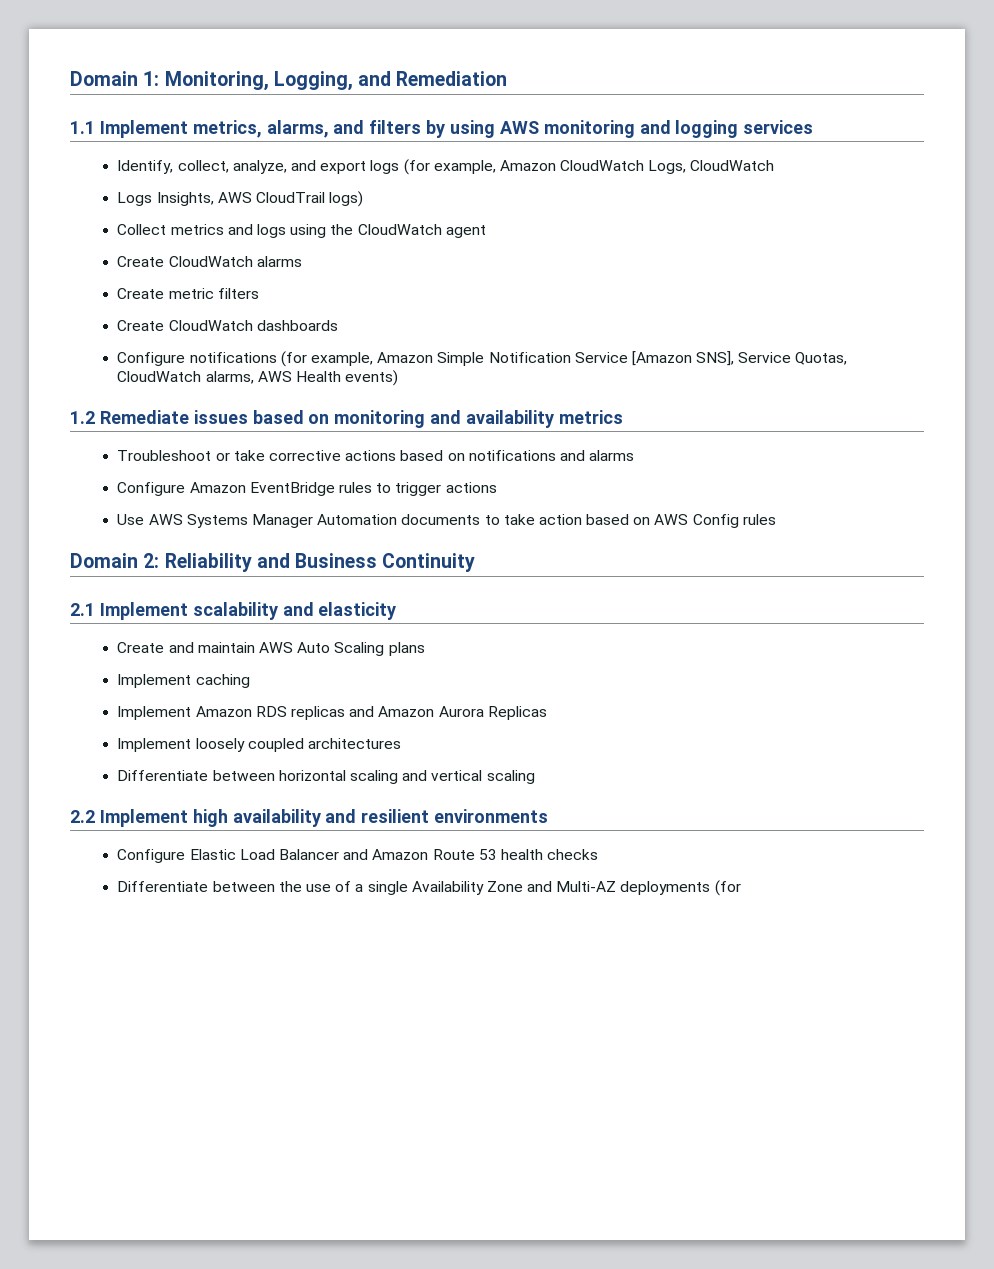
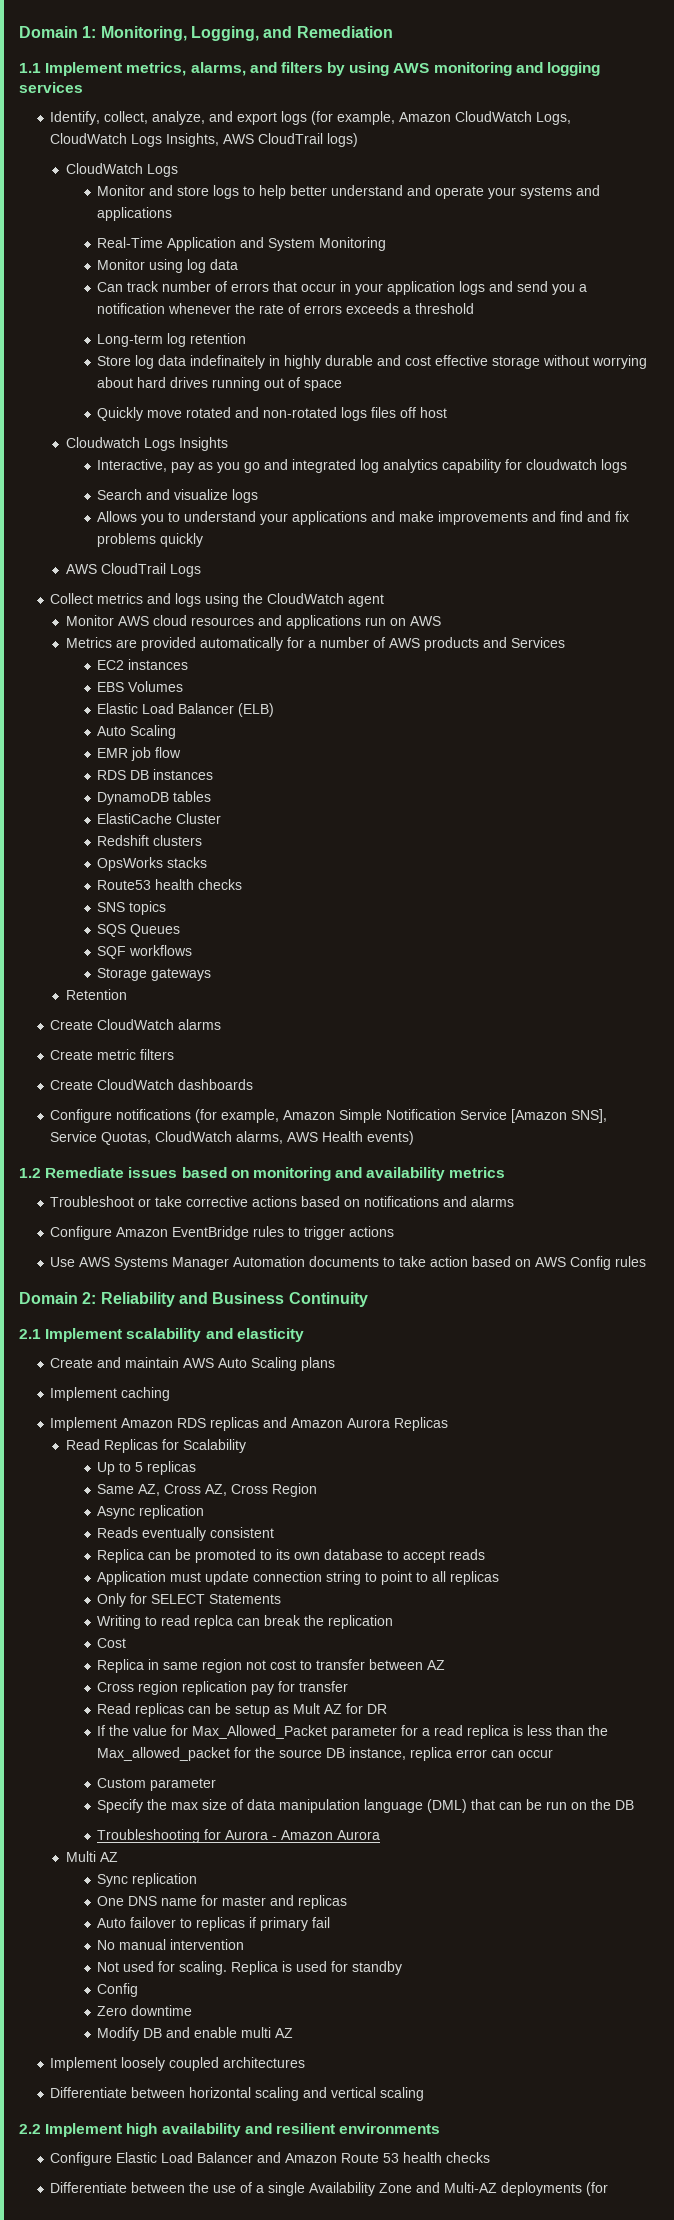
- Identify, collect, analyze, and export logs (for example, Amazon CloudWatch Logs, CloudWatch
- Logs Insights, AWS CloudTrail logs)
+ Identify, collect, analyze, and export logs (for example, Amazon CloudWatch Logs, CloudWatch Logs Insights, AWS CloudTrail logs)
+ CloudWatch Logs
+ Monitor and store logs to help better understand and operate your systems and applications
+ Real-Time Application and System Monitoring
+ Monitor using log data
+ Can track number of errors that occur in your application logs and send you a notification whenever the rate of errors exceeds a threshold
+ Long-term log retention
+ Store log data indefinaitely in highly durable and cost effective storage without worrying about hard drives running out of space
+ Quickly move rotated and non-rotated logs files off host
+ Cloudwatch Logs Insights
+ Interactive, pay as you go and integrated log analytics capability for cloudwatch logs
+ Search and visualize logs
+ Allows you to understand your applications and make improvements and find and fix problems quickly
+ AWS CloudTrail Logs
+ Monitor AWS cloud resources and applications run on AWS
+ Metrics are provided automatically for a number of AWS products and Services
+ EC2 instances
+ EBS Volumes
+ Elastic Load Balancer (ELB)
+ Auto Scaling
+ EMR job flow
+ RDS DB instances
+ DynamoDB tables
+ ElastiCache Cluster
+ Redshift clusters
+ OpsWorks stacks
+ Route53 health checks
+ SNS topics
+ SQS Queues
+ SQF workflows
+ Storage gateways
+ Retention
+ Read Replicas for Scalability
+ Up to 5 replicas
+ Same AZ, Cross AZ, Cross Region
+ Async replication
+ Reads eventually consistent
+ Replica can be promoted to its own database to accept reads
+ Application must update connection string to point to all replicas
+ Only for SELECT Statements
+ Writing to read replca can break the replication
+ Cost
+ Replica in same region not cost to transfer between AZ
+ Cross region replication pay for transfer
+ Read replicas can be setup as Mult AZ for DR
+ If the value for Max_Allowed_Packet parameter for a read replica is less than the Max_allowed_packet for the source DB instance, replica error can occur
+ Custom parameter
+ Specify the max size of data manipulation language (DML) that can be run on the DB
+ Troubleshooting for Aurora - Amazon Aurora
+ Multi AZ
+ Sync replication
+ One DNS name for master and replicas
+ Auto failover to replicas if primary fail
+ No manual intervention
+ Not used for scaling. Replica is used for standby
+ Config
+ Zero downtime
+ Modify DB and enable multi AZ

